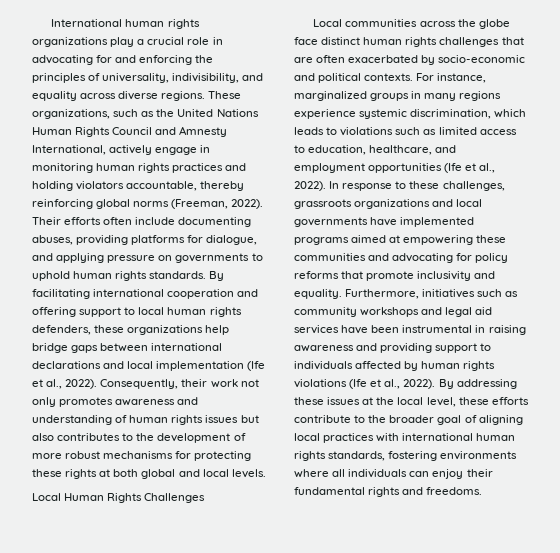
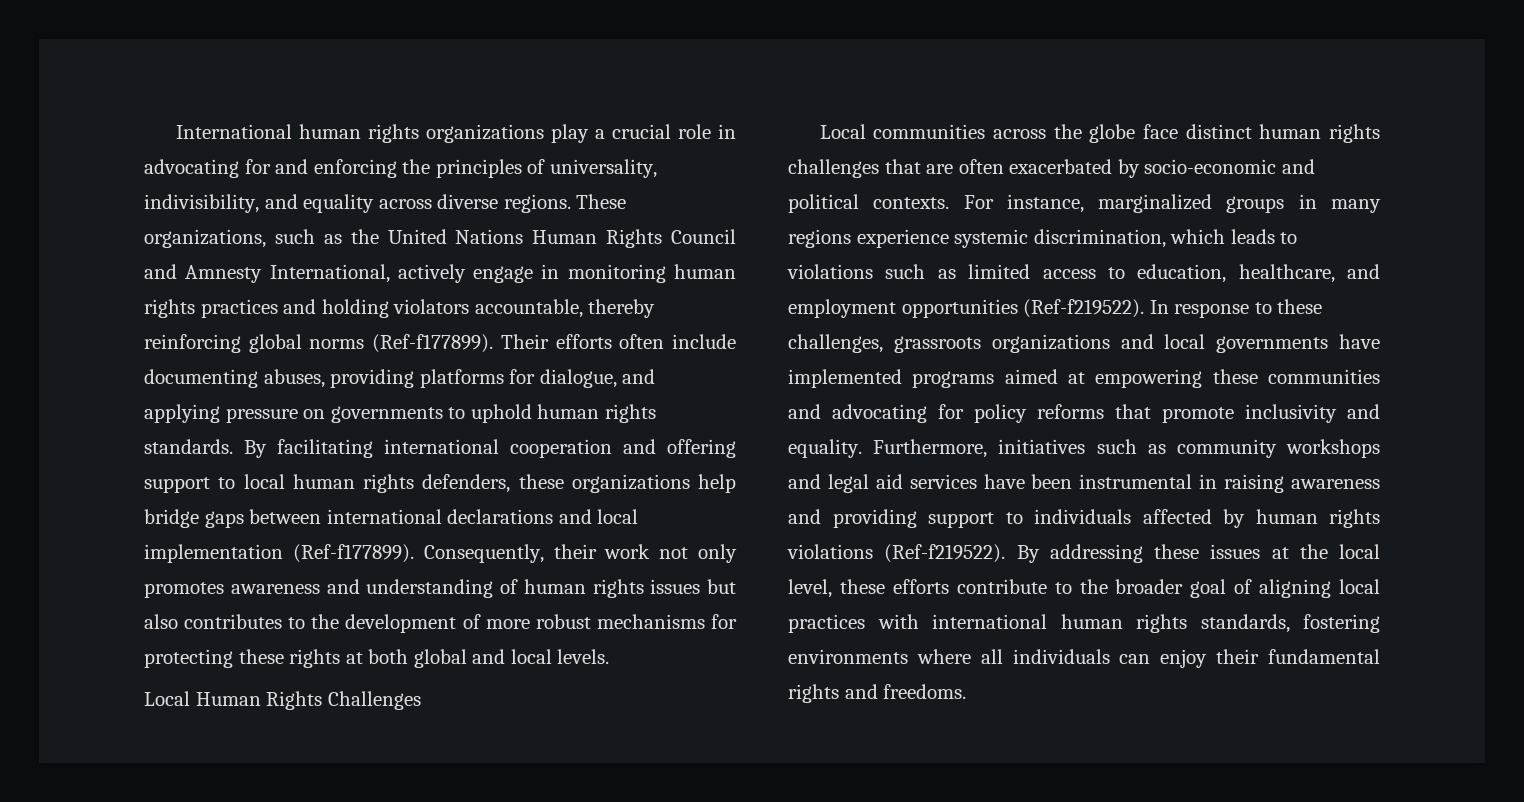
- These organizations, such as the United Nations Human Rights Council and Amnesty International, actively engage in monitoring human rights practices and holding violators accountable, thereby reinforcing global norms (Freeman, 2022).
+ These organizations, such as the United Nations Human Rights Council and Amnesty International, actively engage in monitoring human rights practices and holding violators accountable, thereby reinforcing global norms (Ref-f177899).
- By facilitating international cooperation and offering support to local human rights defenders, these organizations help bridge gaps between international declarations and local implementation (Ife et al., 2022).
+ By facilitating international cooperation and offering support to local human rights defenders, these organizations help bridge gaps between international declarations and local implementation (Ref-f177899).
- For instance, marginalized groups in many regions experience systemic discrimination, which leads to violations such as limited access to education, healthcare, and employment opportunities (Ife et al., 2022).
+ For instance, marginalized groups in many regions experience systemic discrimination, which leads to violations such as limited access to education, healthcare, and employment opportunities (Ref-f219522).
- Furthermore, initiatives such as community workshops and legal aid services have been instrumental in raising awareness and providing support to individuals affected by human rights violations (Ife et al., 2022).
+ Furthermore, initiatives such as community workshops and legal aid services have been instrumental in raising awareness and providing support to individuals affected by human rights violations (Ref-f219522).

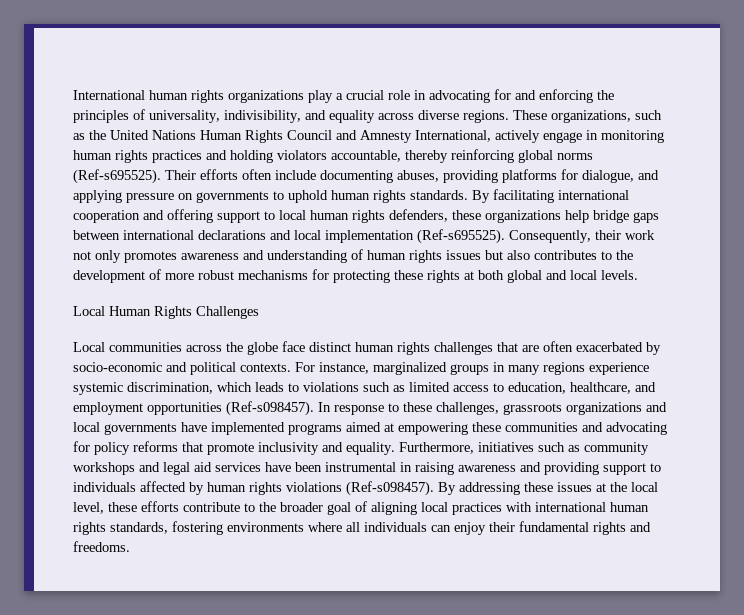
- These organizations, such as the United Nations Human Rights Council and Amnesty International, actively engage in monitoring human rights practices and holding violators accountable, thereby reinforcing global norms (Ref-f177899).
+ These organizations, such as the United Nations Human Rights Council and Amnesty International, actively engage in monitoring human rights practices and holding violators accountable, thereby reinforcing global norms (Ref-s695525).
- By facilitating international cooperation and offering support to local human rights defenders, these organizations help bridge gaps between international declarations and local implementation (Ref-f177899).
+ By facilitating international cooperation and offering support to local human rights defenders, these organizations help bridge gaps between international declarations and local implementation (Ref-s695525).
- For instance, marginalized groups in many regions experience systemic discrimination, which leads to violations such as limited access to education, healthcare, and employment opportunities (Ref-f219522).
+ For instance, marginalized groups in many regions experience systemic discrimination, which leads to violations such as limited access to education, healthcare, and employment opportunities (Ref-s098457).
- Furthermore, initiatives such as community workshops and legal aid services have been instrumental in raising awareness and providing support to individuals affected by human rights violations (Ref-f219522).
+ Furthermore, initiatives such as community workshops and legal aid services have been instrumental in raising awareness and providing support to individuals affected by human rights violations (Ref-s098457).

